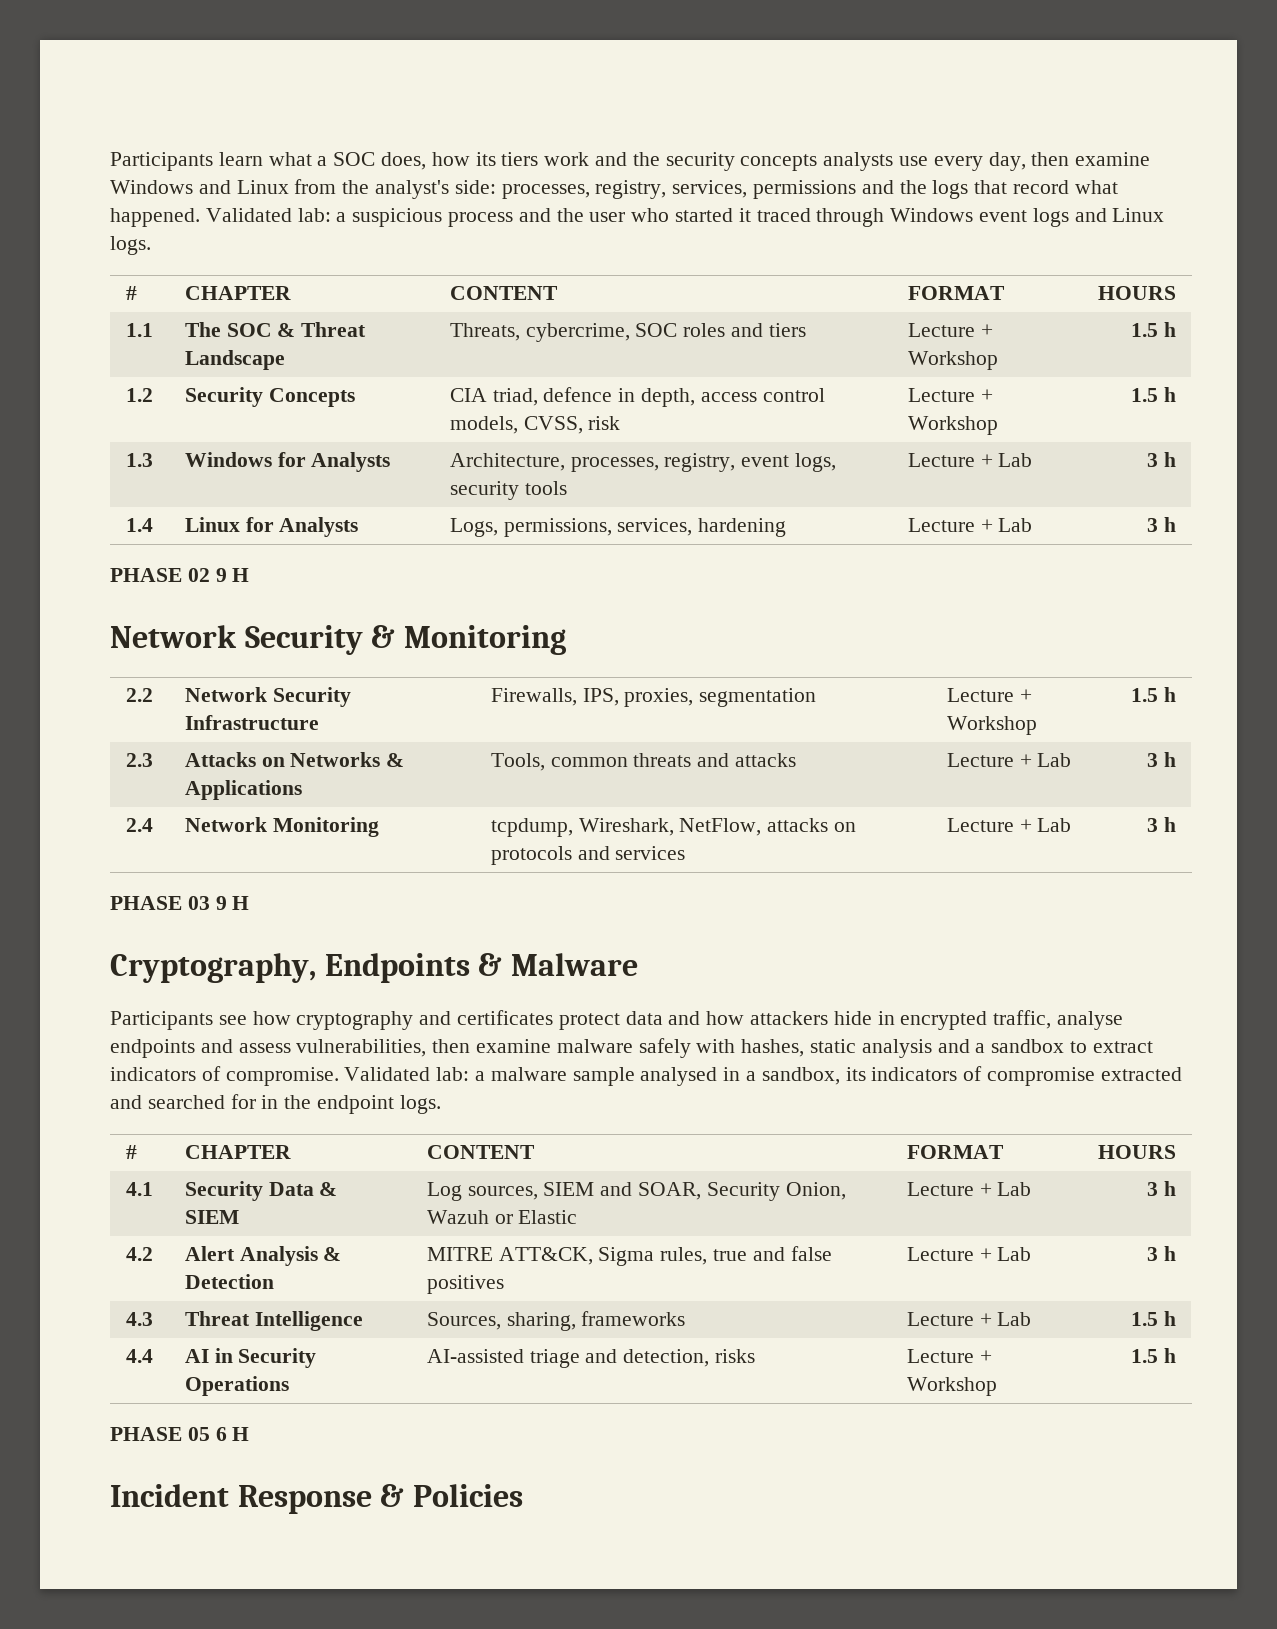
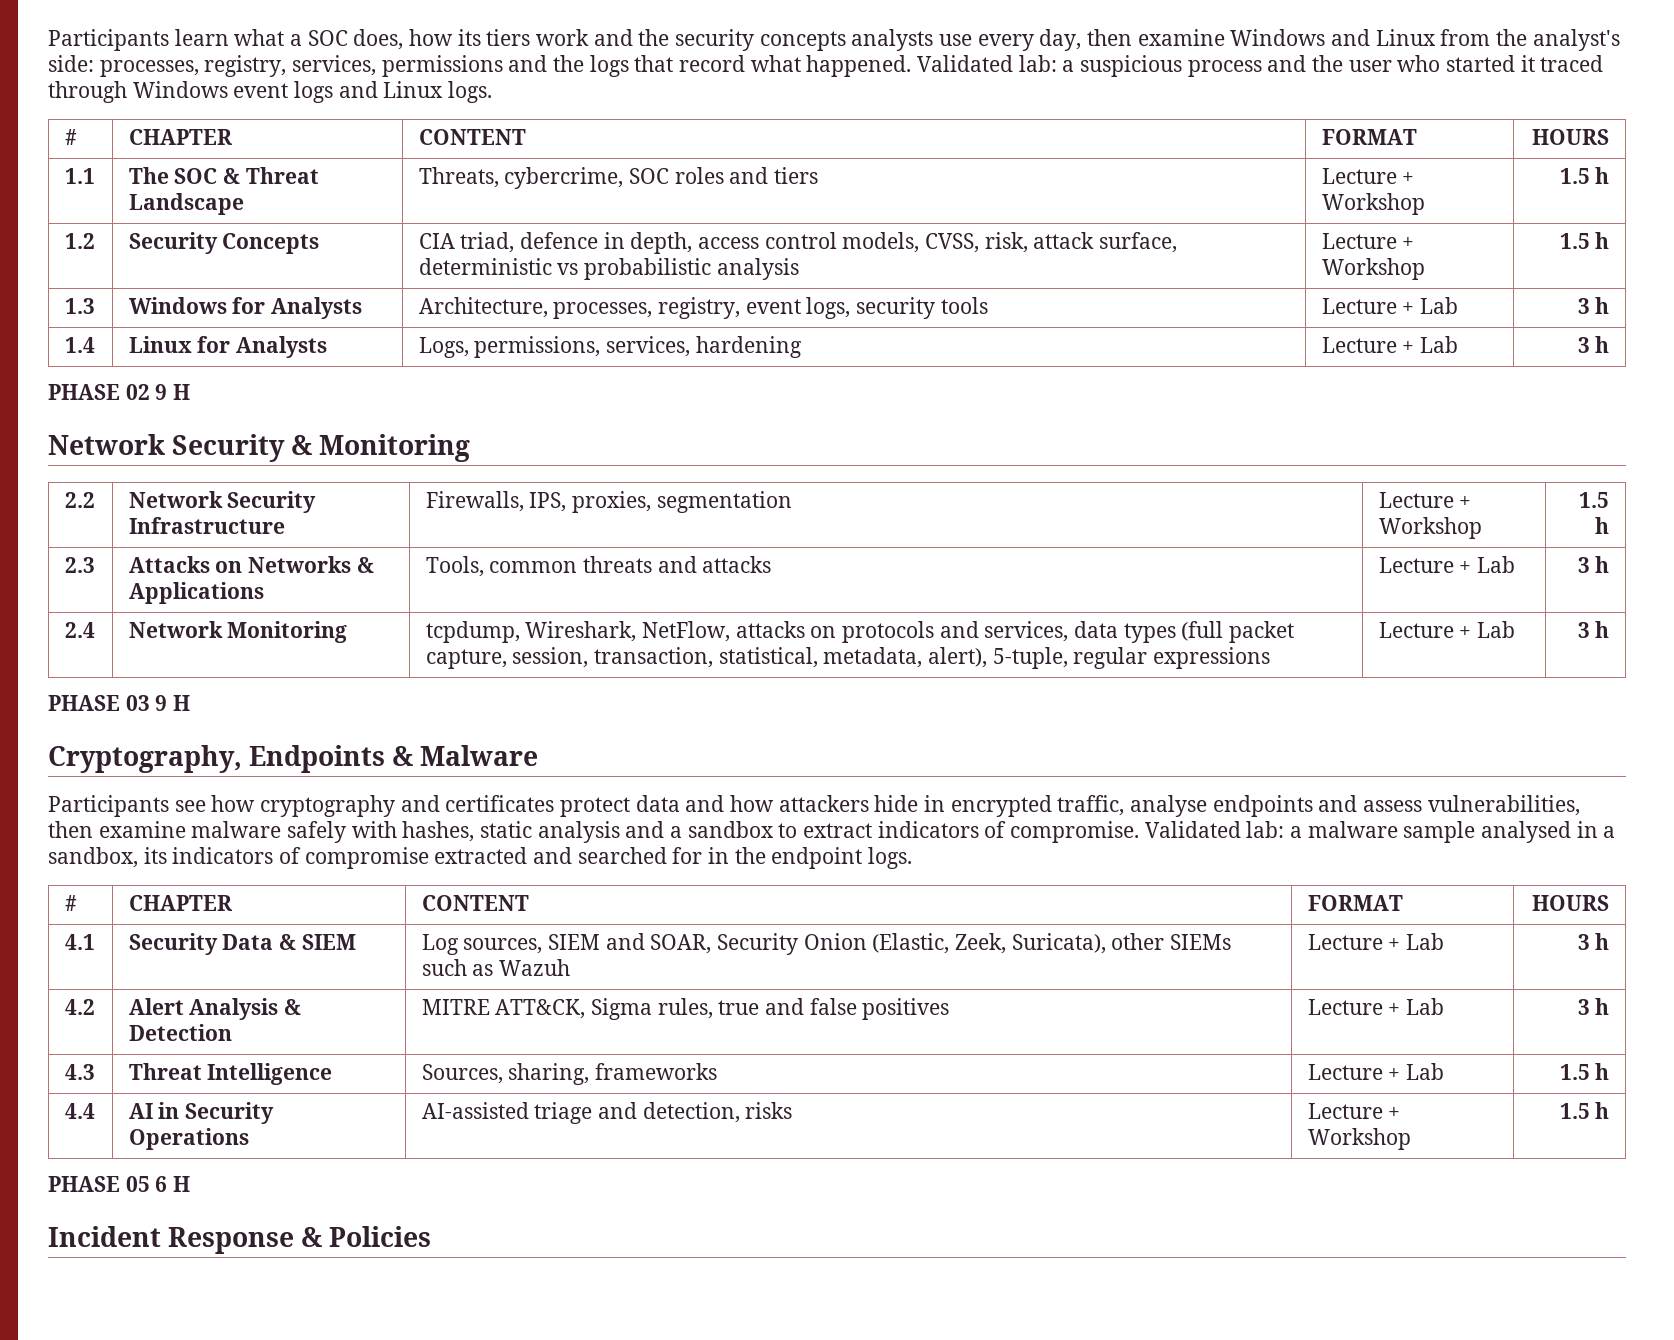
- 1.2 | Security Concepts | CIA triad, defence in depth, access control models, CVSS, risk | Lecture + Workshop | 1.5 h
+ 1.2 | Security Concepts | CIA triad, defence in depth, access control models, CVSS, risk, attack surface, deterministic vs probabilistic analysis | Lecture + Workshop | 1.5 h
- 2.4 | Network Monitoring | tcpdump, Wireshark, NetFlow, attacks on protocols and services | Lecture + Lab | 3 h
+ 2.4 | Network Monitoring | tcpdump, Wireshark, NetFlow, attacks on protocols and services, data types (full packet capture, session, transaction, statistical, metadata, alert), 5-tuple, regular expressions | Lecture + Lab | 3 h
- 4.1 | Security Data & SIEM | Log sources, SIEM and SOAR, Security Onion, Wazuh or Elastic | Lecture + Lab | 3 h
+ 4.1 | Security Data & SIEM | Log sources, SIEM and SOAR, Security Onion (Elastic, Zeek, Suricata), other SIEMs such as Wazuh | Lecture + Lab | 3 h

